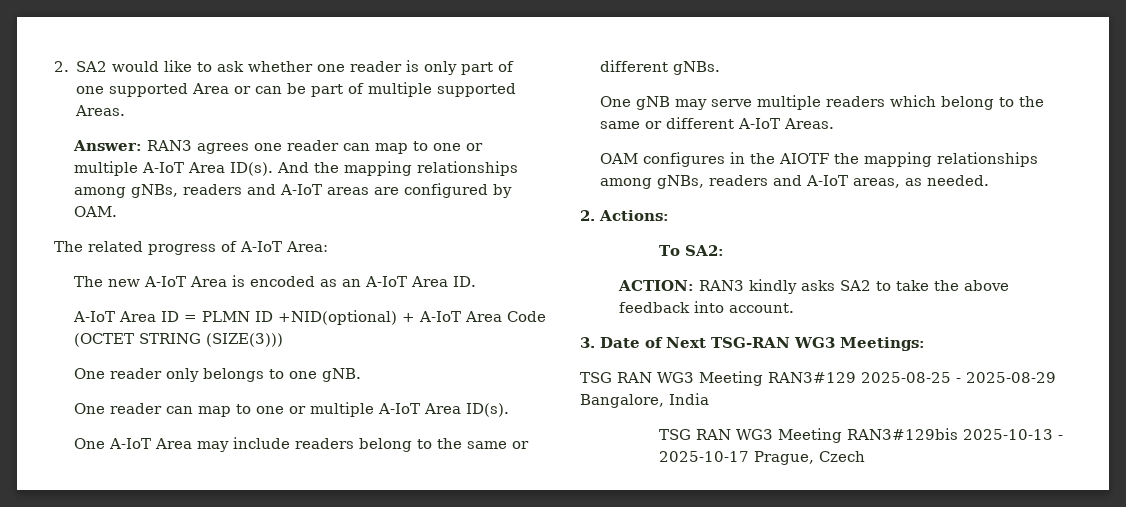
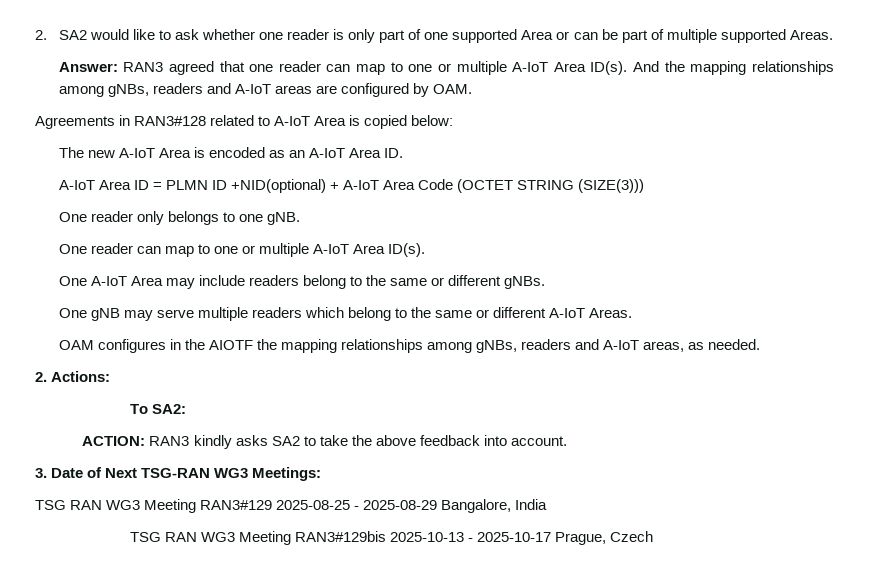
- Answer: RAN3 agrees one reader can map to one or multiple A-IoT Area ID(s).
+ Answer: RAN3 agreed that one reader can map to one or multiple A-IoT Area ID(s).
- The related progress of A-IoT Area:
+ Agreements in RAN3#128 related to A-IoT Area is copied below:

